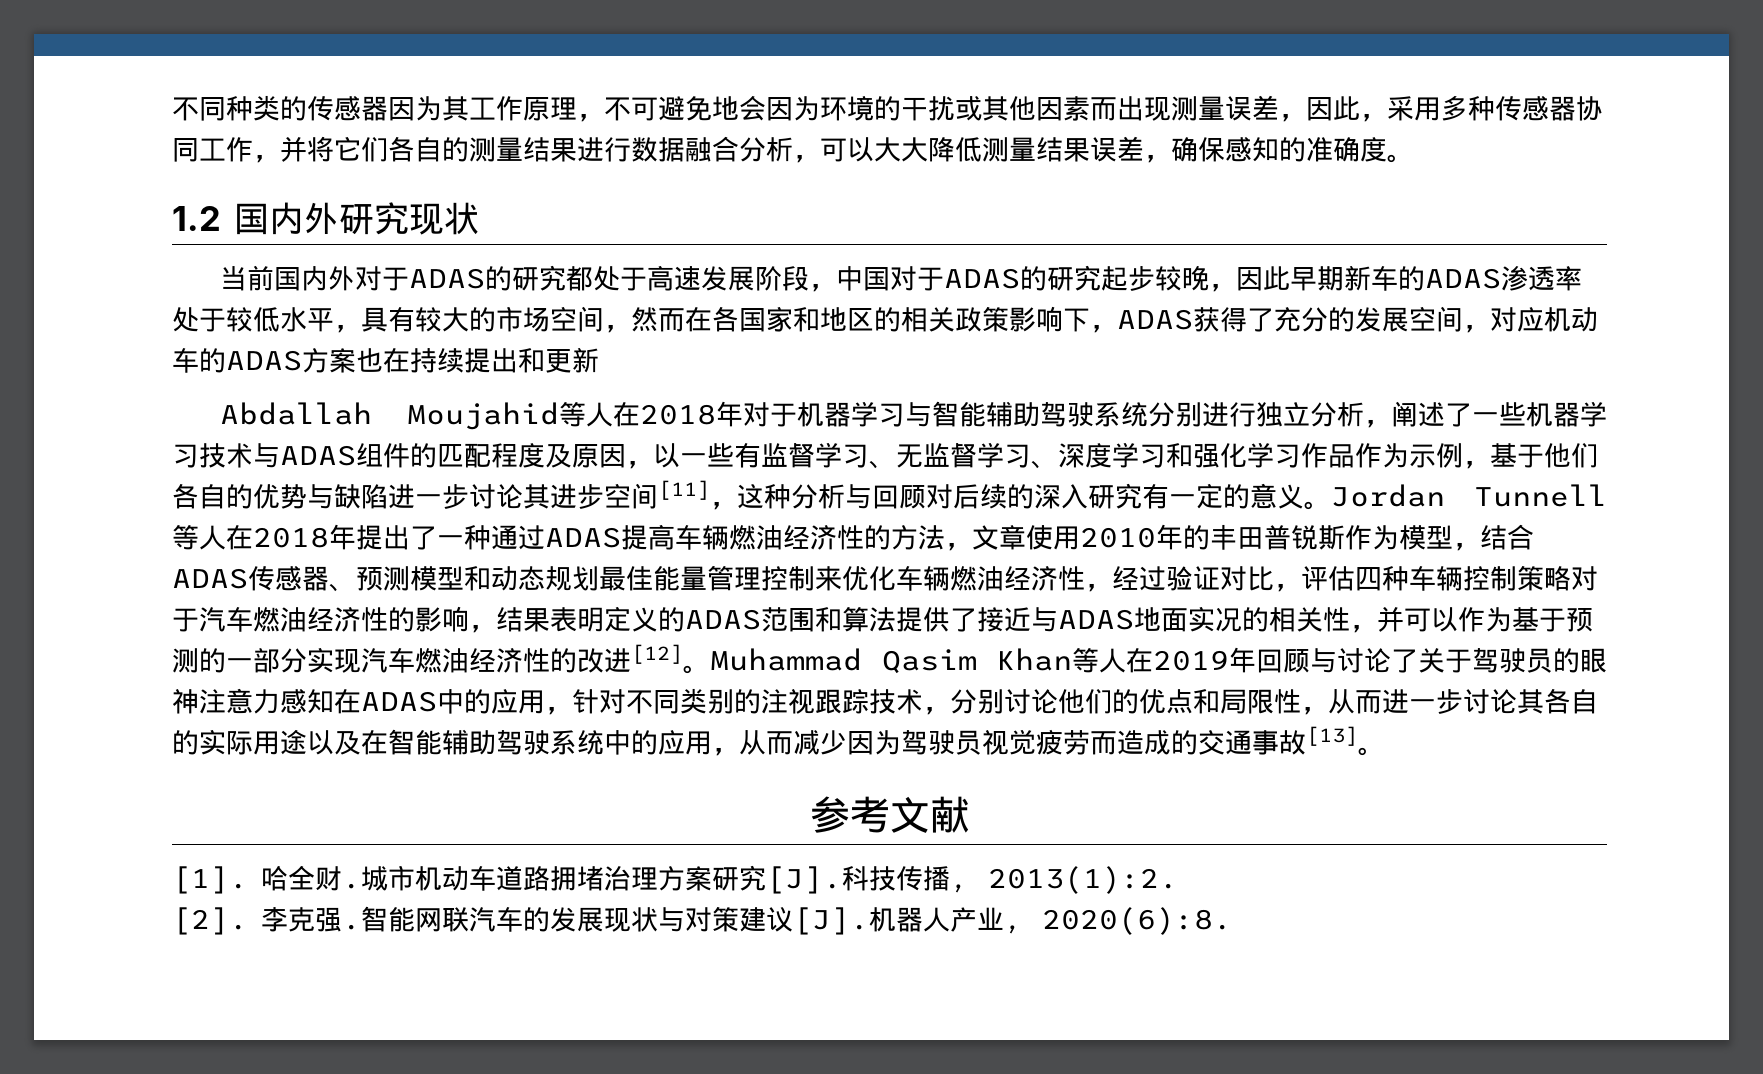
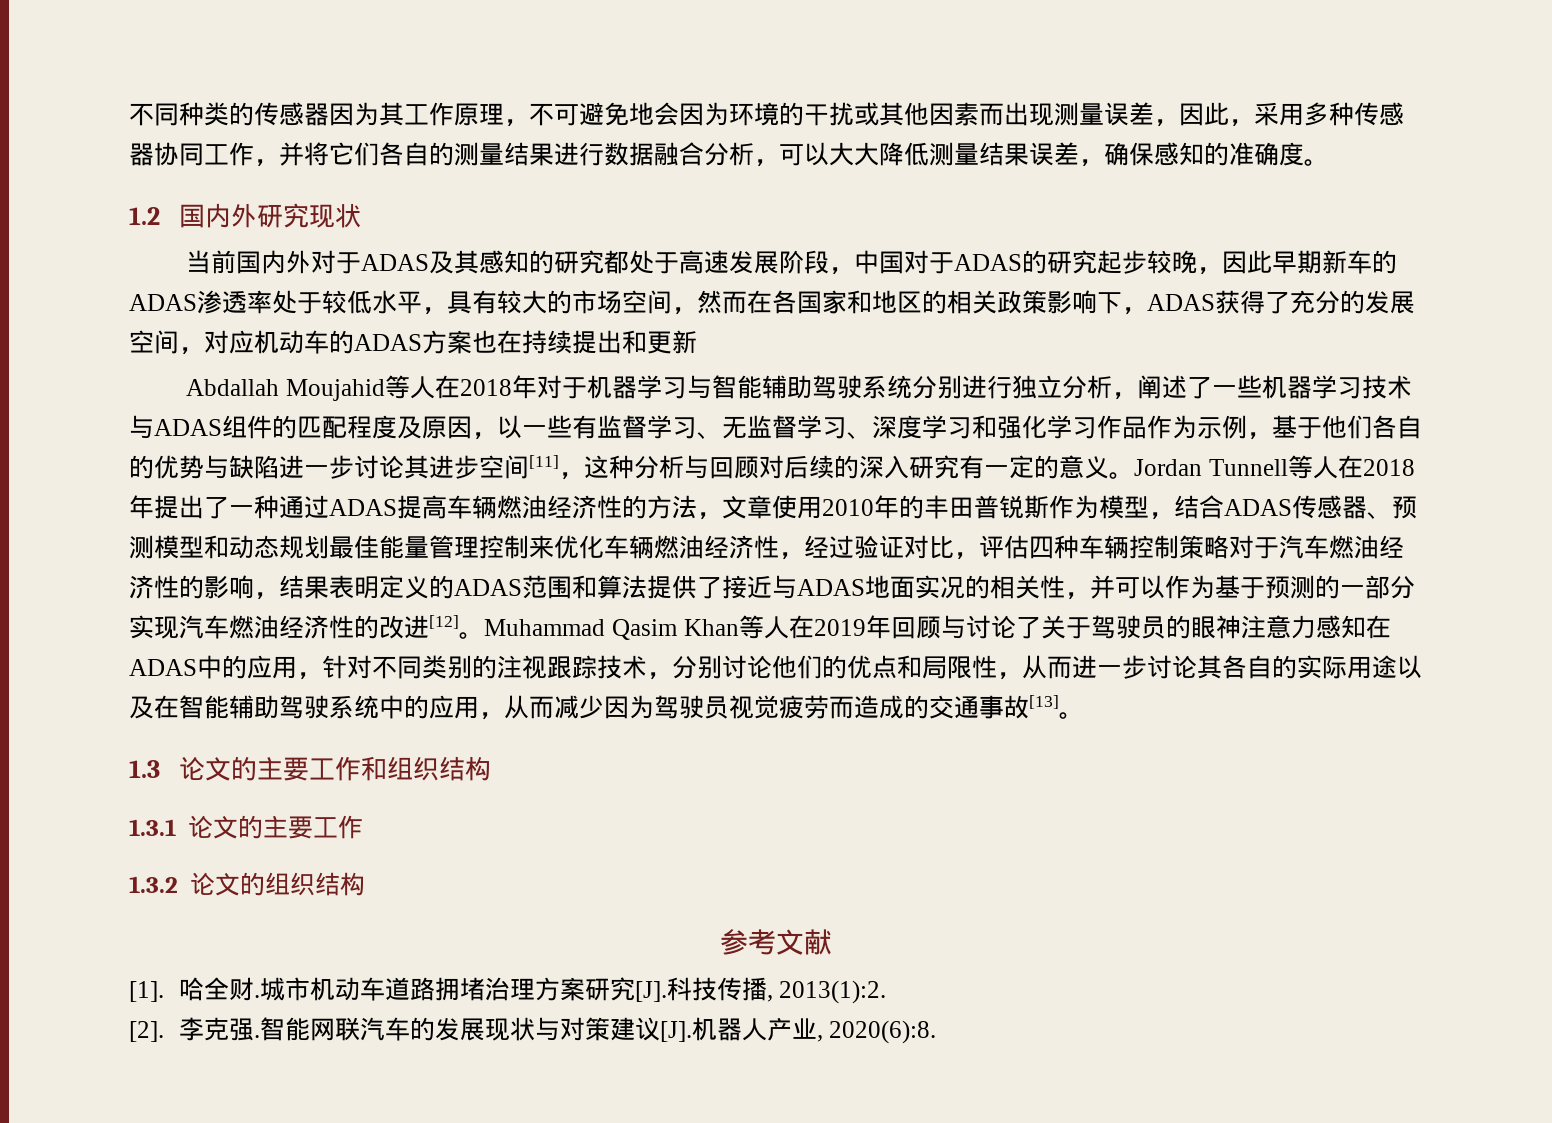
- 当前国内外对于ADAS的研究都处于高速发展阶段，中国对于ADAS的研究起步较晚，因此早期新车的ADAS渗透率处于较低水平，具有较大的市场空间，然而在各国家和地区的相关政策影响下，ADAS获得了充分的发展空间，对应机动车的ADAS方案也在持续提出和更新
+ 当前国内外对于ADAS及其感知的研究都处于高速发展阶段，中国对于ADAS的研究起步较晚，因此早期新车的ADAS渗透率处于较低水平，具有较大的市场空间，然而在各国家和地区的相关政策影响下，ADAS获得了充分的发展空间，对应机动车的ADAS方案也在持续提出和更新
+ 1.3论文的主要工作和组织结构
+ 1.3.1论文的主要工作
+ 1.3.2论文的组织结构

